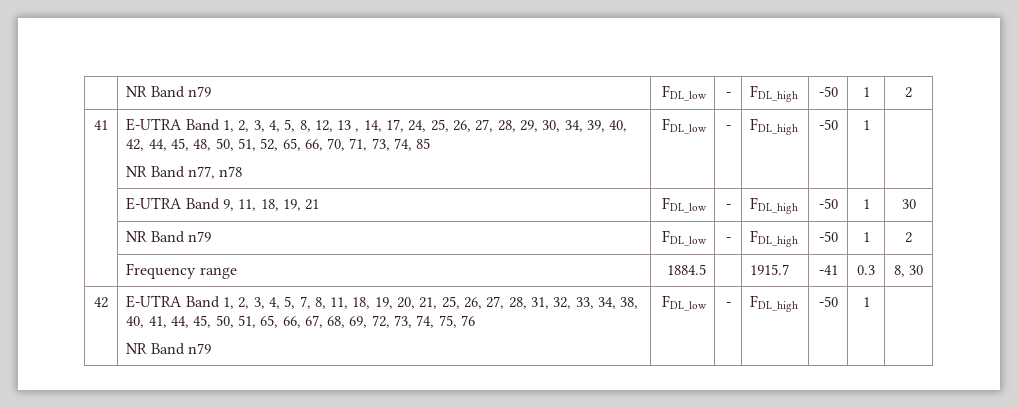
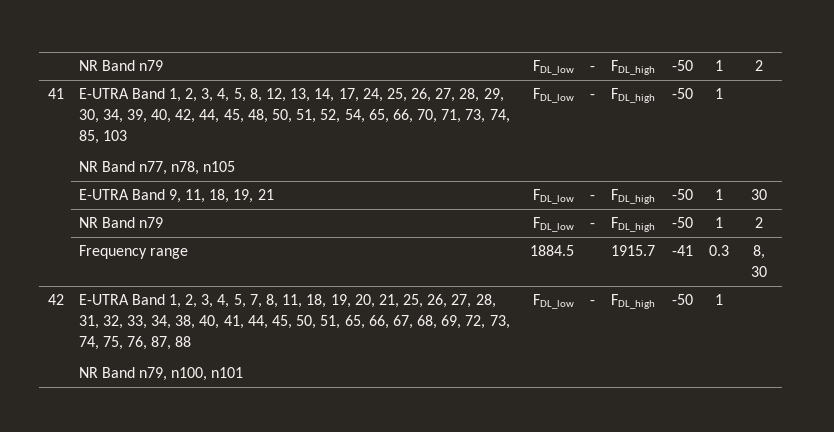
- E-UTRA Band 1, 2, 3, 4, 5, 8, 12, 13 , 14, 17, 24, 25, 26, 27, 28, 29, 30, 34, 39, 40, 42, 44, 45, 48, 50, 51, 52, 65, 66, 70, 71, 73, 74, 85
+ E-UTRA Band 1, 2, 3, 4, 5, 8, 12, 13, 14, 17, 24, 25, 26, 27, 28, 29, 30, 34, 39, 40, 42, 44, 45, 48, 50, 51, 52, 54, 65, 66, 70, 71, 73, 74, 85, 103
- NR Band n77, n78
+ NR Band n77, n78, n105
- E-UTRA Band 1, 2, 3, 4, 5, 7, 8, 11, 18, 19, 20, 21, 25, 26, 27, 28, 31, 32, 33, 34, 38, 40, 41, 44, 45, 50, 51, 65, 66, 67, 68, 69, 72, 73, 74, 75, 76
- NR Band n79
+ E-UTRA Band 1, 2, 3, 4, 5, 7, 8, 11, 18, 19, 20, 21, 25, 26, 27, 28, 31, 32, 33, 34, 38, 40, 41, 44, 45, 50, 51, 65, 66, 67, 68, 69, 72, 73, 74, 75, 76, 87, 88
+ NR Band n79, n100, n101

